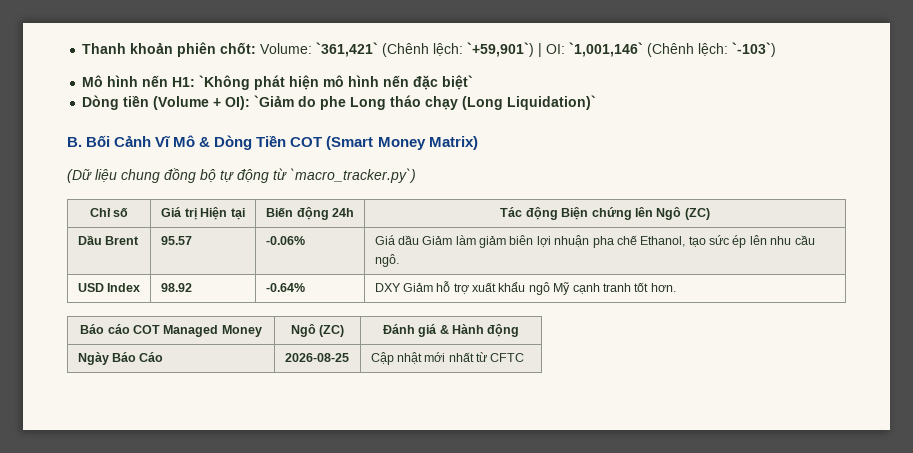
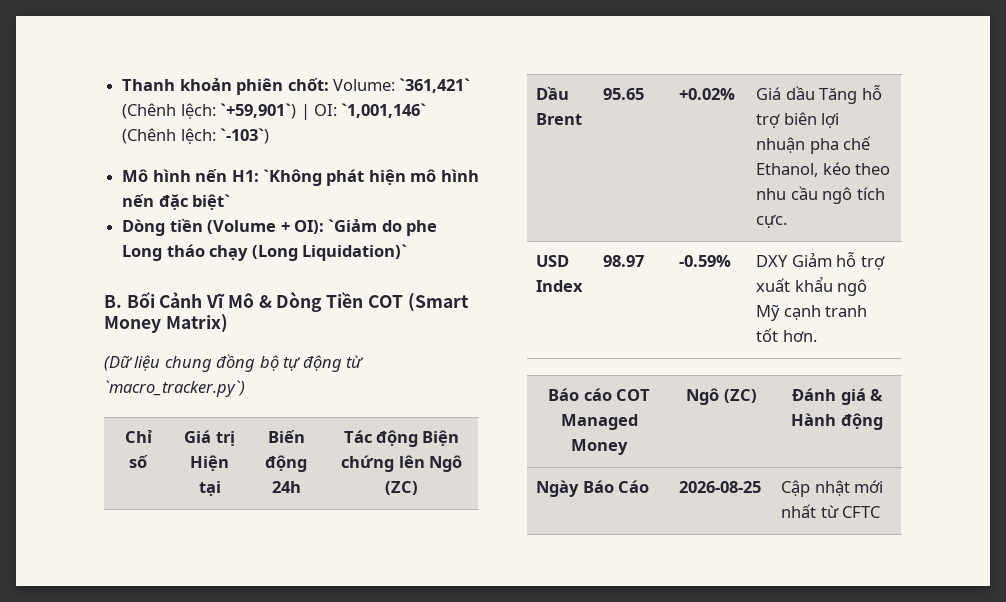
- Dầu Brent | 95.57 | -0.06% | Giá dầu Giảm làm giảm biên lợi nhuận pha chế Ethanol, tạo sức ép lên nhu cầu ngô.
+ Dầu Brent | 95.65 | +0.02% | Giá dầu Tăng hỗ trợ biên lợi nhuận pha chế Ethanol, kéo theo nhu cầu ngô tích cực.
- USD Index | 98.92 | -0.64% | DXY Giảm hỗ trợ xuất khẩu ngô Mỹ cạnh tranh tốt hơn.
+ USD Index | 98.97 | -0.59% | DXY Giảm hỗ trợ xuất khẩu ngô Mỹ cạnh tranh tốt hơn.

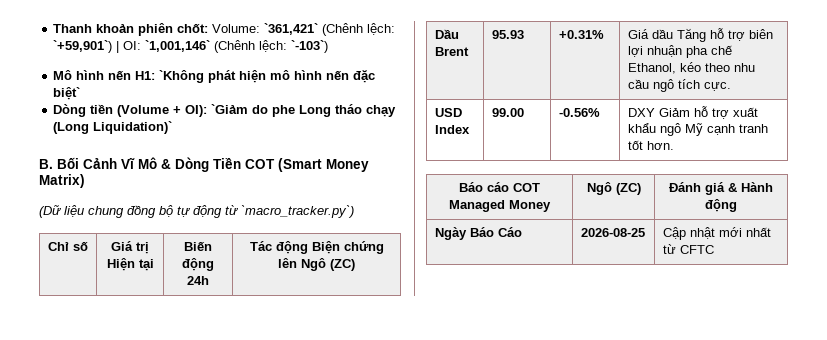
- Dầu Brent | 95.65 | +0.02% | Giá dầu Tăng hỗ trợ biên lợi nhuận pha chế Ethanol, kéo theo nhu cầu ngô tích cực.
+ Dầu Brent | 95.93 | +0.31% | Giá dầu Tăng hỗ trợ biên lợi nhuận pha chế Ethanol, kéo theo nhu cầu ngô tích cực.
- USD Index | 98.97 | -0.59% | DXY Giảm hỗ trợ xuất khẩu ngô Mỹ cạnh tranh tốt hơn.
+ USD Index | 99.00 | -0.56% | DXY Giảm hỗ trợ xuất khẩu ngô Mỹ cạnh tranh tốt hơn.

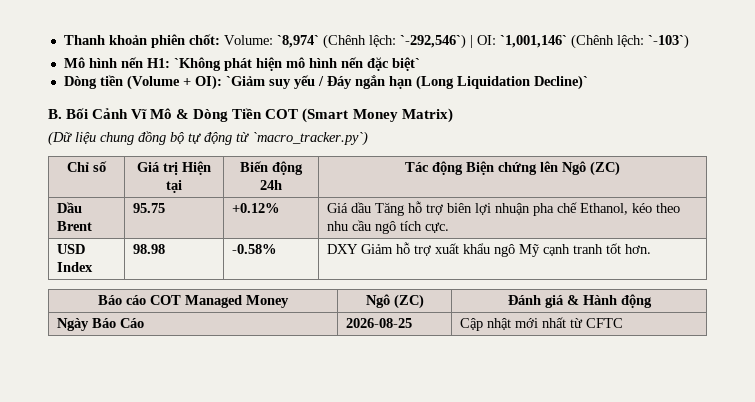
- Thanh khoản phiên chốt: Volume: `361,421` (Chênh lệch: `+59,901`) | OI: `1,001,146` (Chênh lệch: `-103`)
+ Thanh khoản phiên chốt: Volume: `8,974` (Chênh lệch: `-292,546`) | OI: `1,001,146` (Chênh lệch: `-103`)
- Dòng tiền (Volume + OI): `Giảm do phe Long tháo chạy (Long Liquidation)`
+ Dòng tiền (Volume + OI): `Giảm suy yếu / Đáy ngắn hạn (Long Liquidation Decline)`
- Dầu Brent | 95.93 | +0.31% | Giá dầu Tăng hỗ trợ biên lợi nhuận pha chế Ethanol, kéo theo nhu cầu ngô tích cực.
+ Dầu Brent | 95.75 | +0.12% | Giá dầu Tăng hỗ trợ biên lợi nhuận pha chế Ethanol, kéo theo nhu cầu ngô tích cực.
- USD Index | 99.00 | -0.56% | DXY Giảm hỗ trợ xuất khẩu ngô Mỹ cạnh tranh tốt hơn.
+ USD Index | 98.98 | -0.58% | DXY Giảm hỗ trợ xuất khẩu ngô Mỹ cạnh tranh tốt hơn.

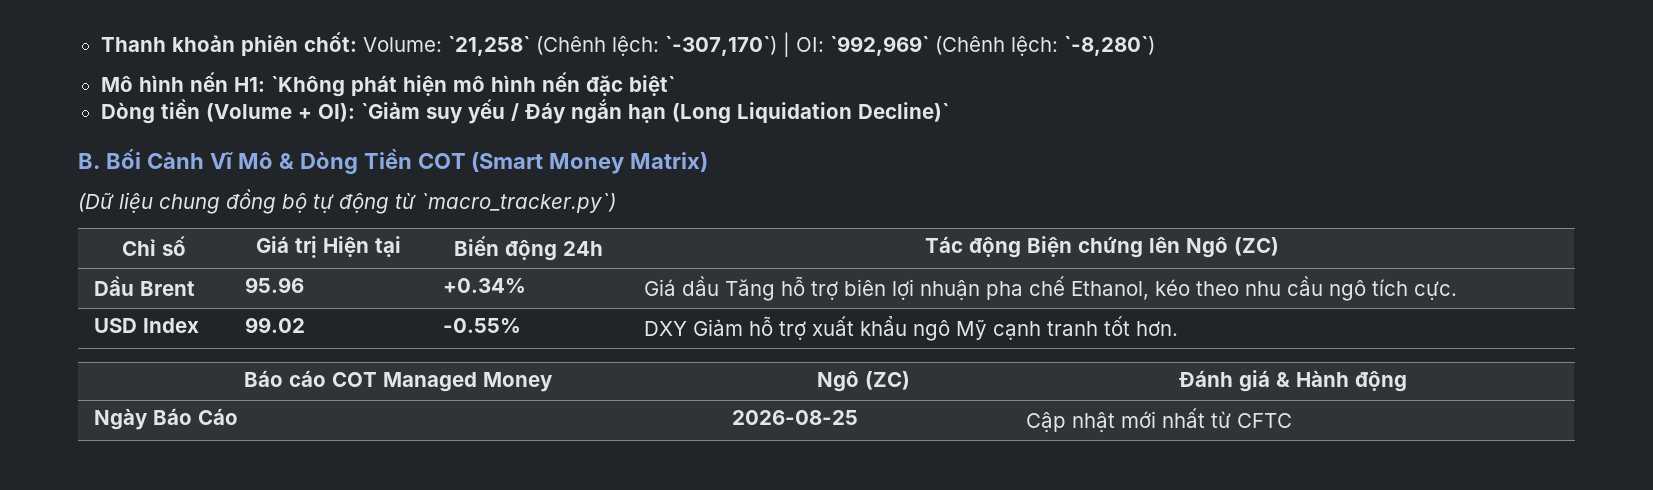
- Thanh khoản phiên chốt: Volume: `8,974` (Chênh lệch: `-292,546`) | OI: `1,001,146` (Chênh lệch: `-103`)
+ Thanh khoản phiên chốt: Volume: `21,258` (Chênh lệch: `-307,170`) | OI: `992,969` (Chênh lệch: `-8,280`)
- Dầu Brent | 95.75 | +0.12% | Giá dầu Tăng hỗ trợ biên lợi nhuận pha chế Ethanol, kéo theo nhu cầu ngô tích cực.
+ Dầu Brent | 95.96 | +0.34% | Giá dầu Tăng hỗ trợ biên lợi nhuận pha chế Ethanol, kéo theo nhu cầu ngô tích cực.
- USD Index | 98.98 | -0.58% | DXY Giảm hỗ trợ xuất khẩu ngô Mỹ cạnh tranh tốt hơn.
+ USD Index | 99.02 | -0.55% | DXY Giảm hỗ trợ xuất khẩu ngô Mỹ cạnh tranh tốt hơn.

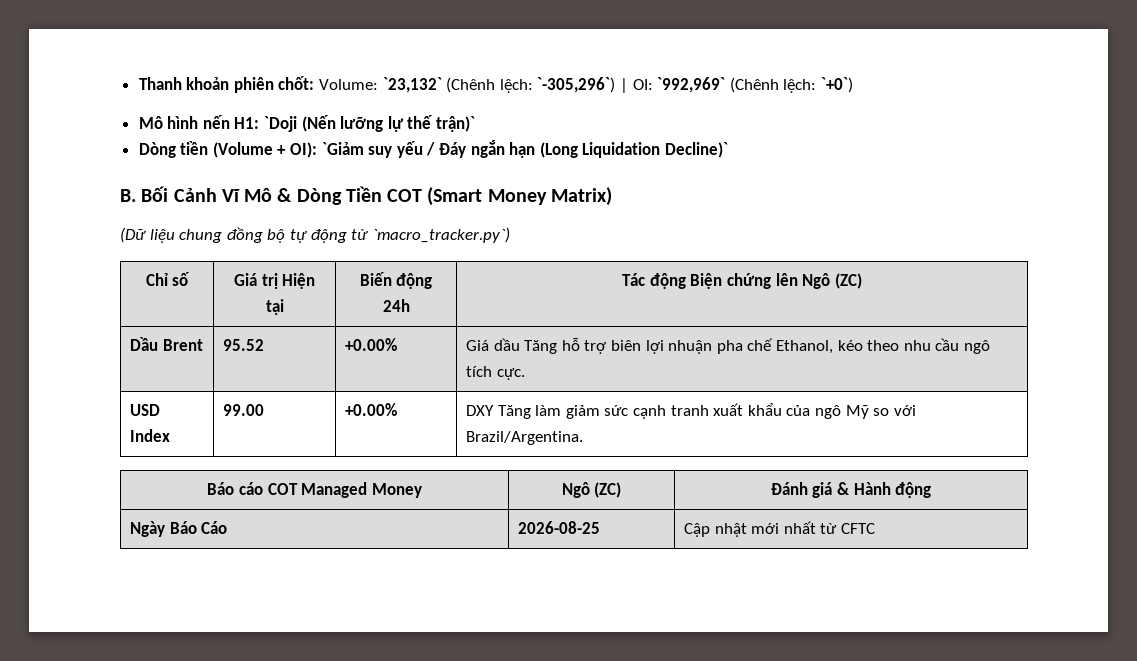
- Thanh khoản phiên chốt: Volume: `21,258` (Chênh lệch: `-307,170`) | OI: `992,969` (Chênh lệch: `-8,280`)
+ Thanh khoản phiên chốt: Volume: `23,132` (Chênh lệch: `-305,296`) | OI: `992,969` (Chênh lệch: `+0`)
- Mô hình nến H1: `Không phát hiện mô hình nến đặc biệt`
+ Mô hình nến H1: `Doji (Nến lưỡng lự thế trận)`
- Dầu Brent | 95.96 | +0.34% | Giá dầu Tăng hỗ trợ biên lợi nhuận pha chế Ethanol, kéo theo nhu cầu ngô tích cực.
+ Dầu Brent | 95.52 | +0.00% | Giá dầu Tăng hỗ trợ biên lợi nhuận pha chế Ethanol, kéo theo nhu cầu ngô tích cực.
- USD Index | 99.02 | -0.55% | DXY Giảm hỗ trợ xuất khẩu ngô Mỹ cạnh tranh tốt hơn.
+ USD Index | 99.00 | +0.00% | DXY Tăng làm giảm sức cạnh tranh xuất khẩu của ngô Mỹ so với Brazil/Argentina.

